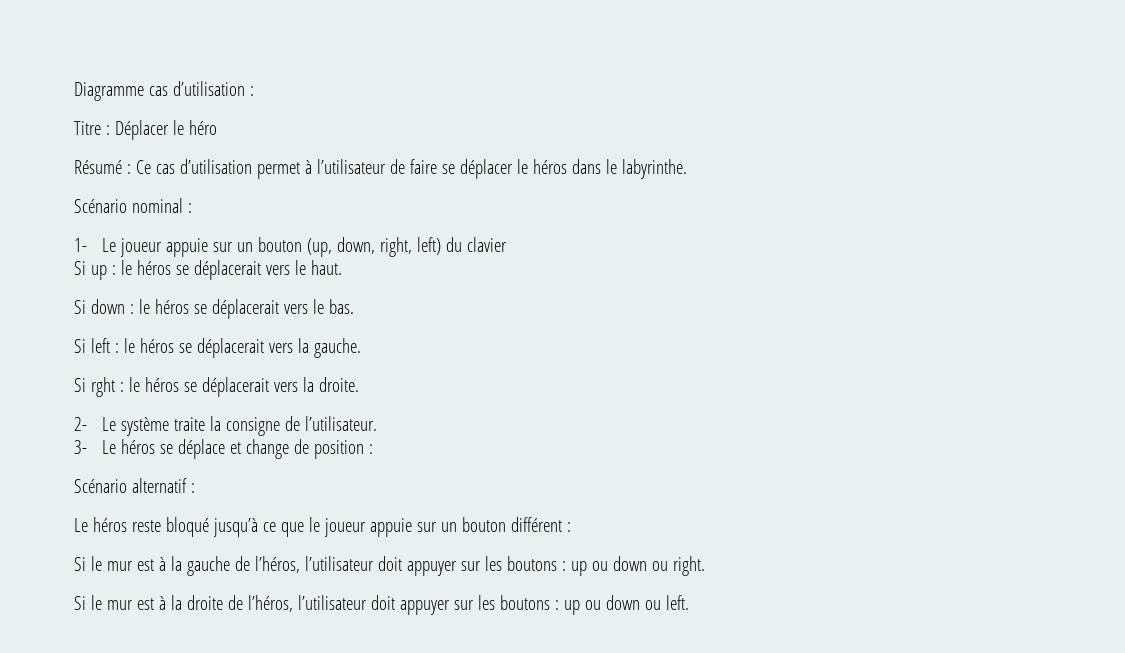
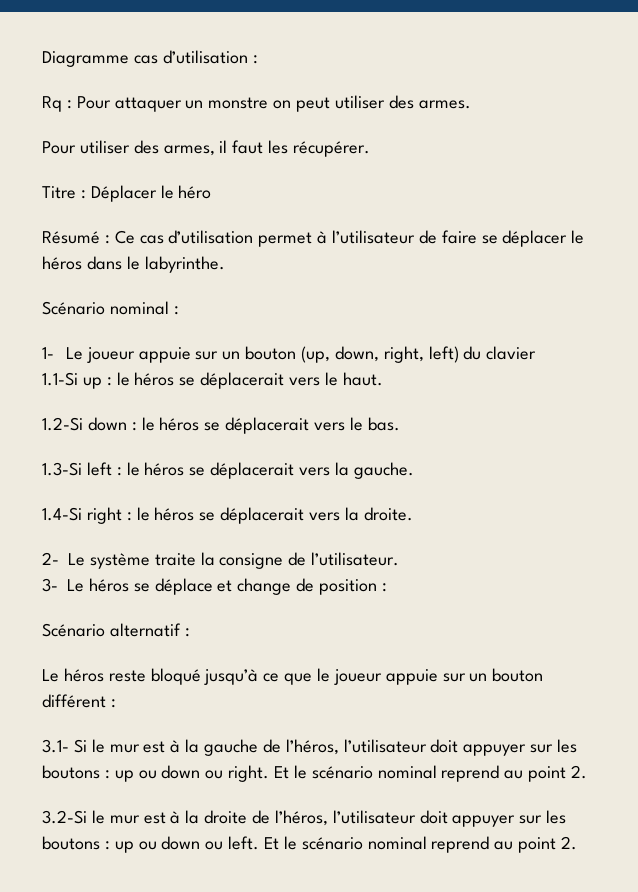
+ Rq : Pour attaquer un monstre on peut utiliser des armes.
+ Pour utiliser des armes, il faut les récupérer.
- Si up : le héros se déplacerait vers le haut.
+ 1.1-Si up : le héros se déplacerait vers le haut.
- Si down : le héros se déplacerait vers le bas.
+ 1.2-Si down : le héros se déplacerait vers le bas.
- Si left : le héros se déplacerait vers la gauche.
+ 1.3-Si left : le héros se déplacerait vers la gauche.
- Si rght : le héros se déplacerait vers la droite.
+ 1.4-Si right : le héros se déplacerait vers la droite.
- Si le mur est à la gauche de l’héros, l’utilisateur doit appuyer sur les boutons : up ou down ou right.
- Si le mur est à la droite de l’héros, l’utilisateur doit appuyer sur les boutons : up ou down ou left.
+ 3.1- Si le mur est à la gauche de l’héros, l’utilisateur doit appuyer sur les boutons : up ou down ou right. Et le scénario nominal reprend au point 2.
+ 3.2-Si le mur est à la droite de l’héros, l’utilisateur doit appuyer sur les boutons : up ou down ou left. Et le scénario nominal reprend au point 2.

